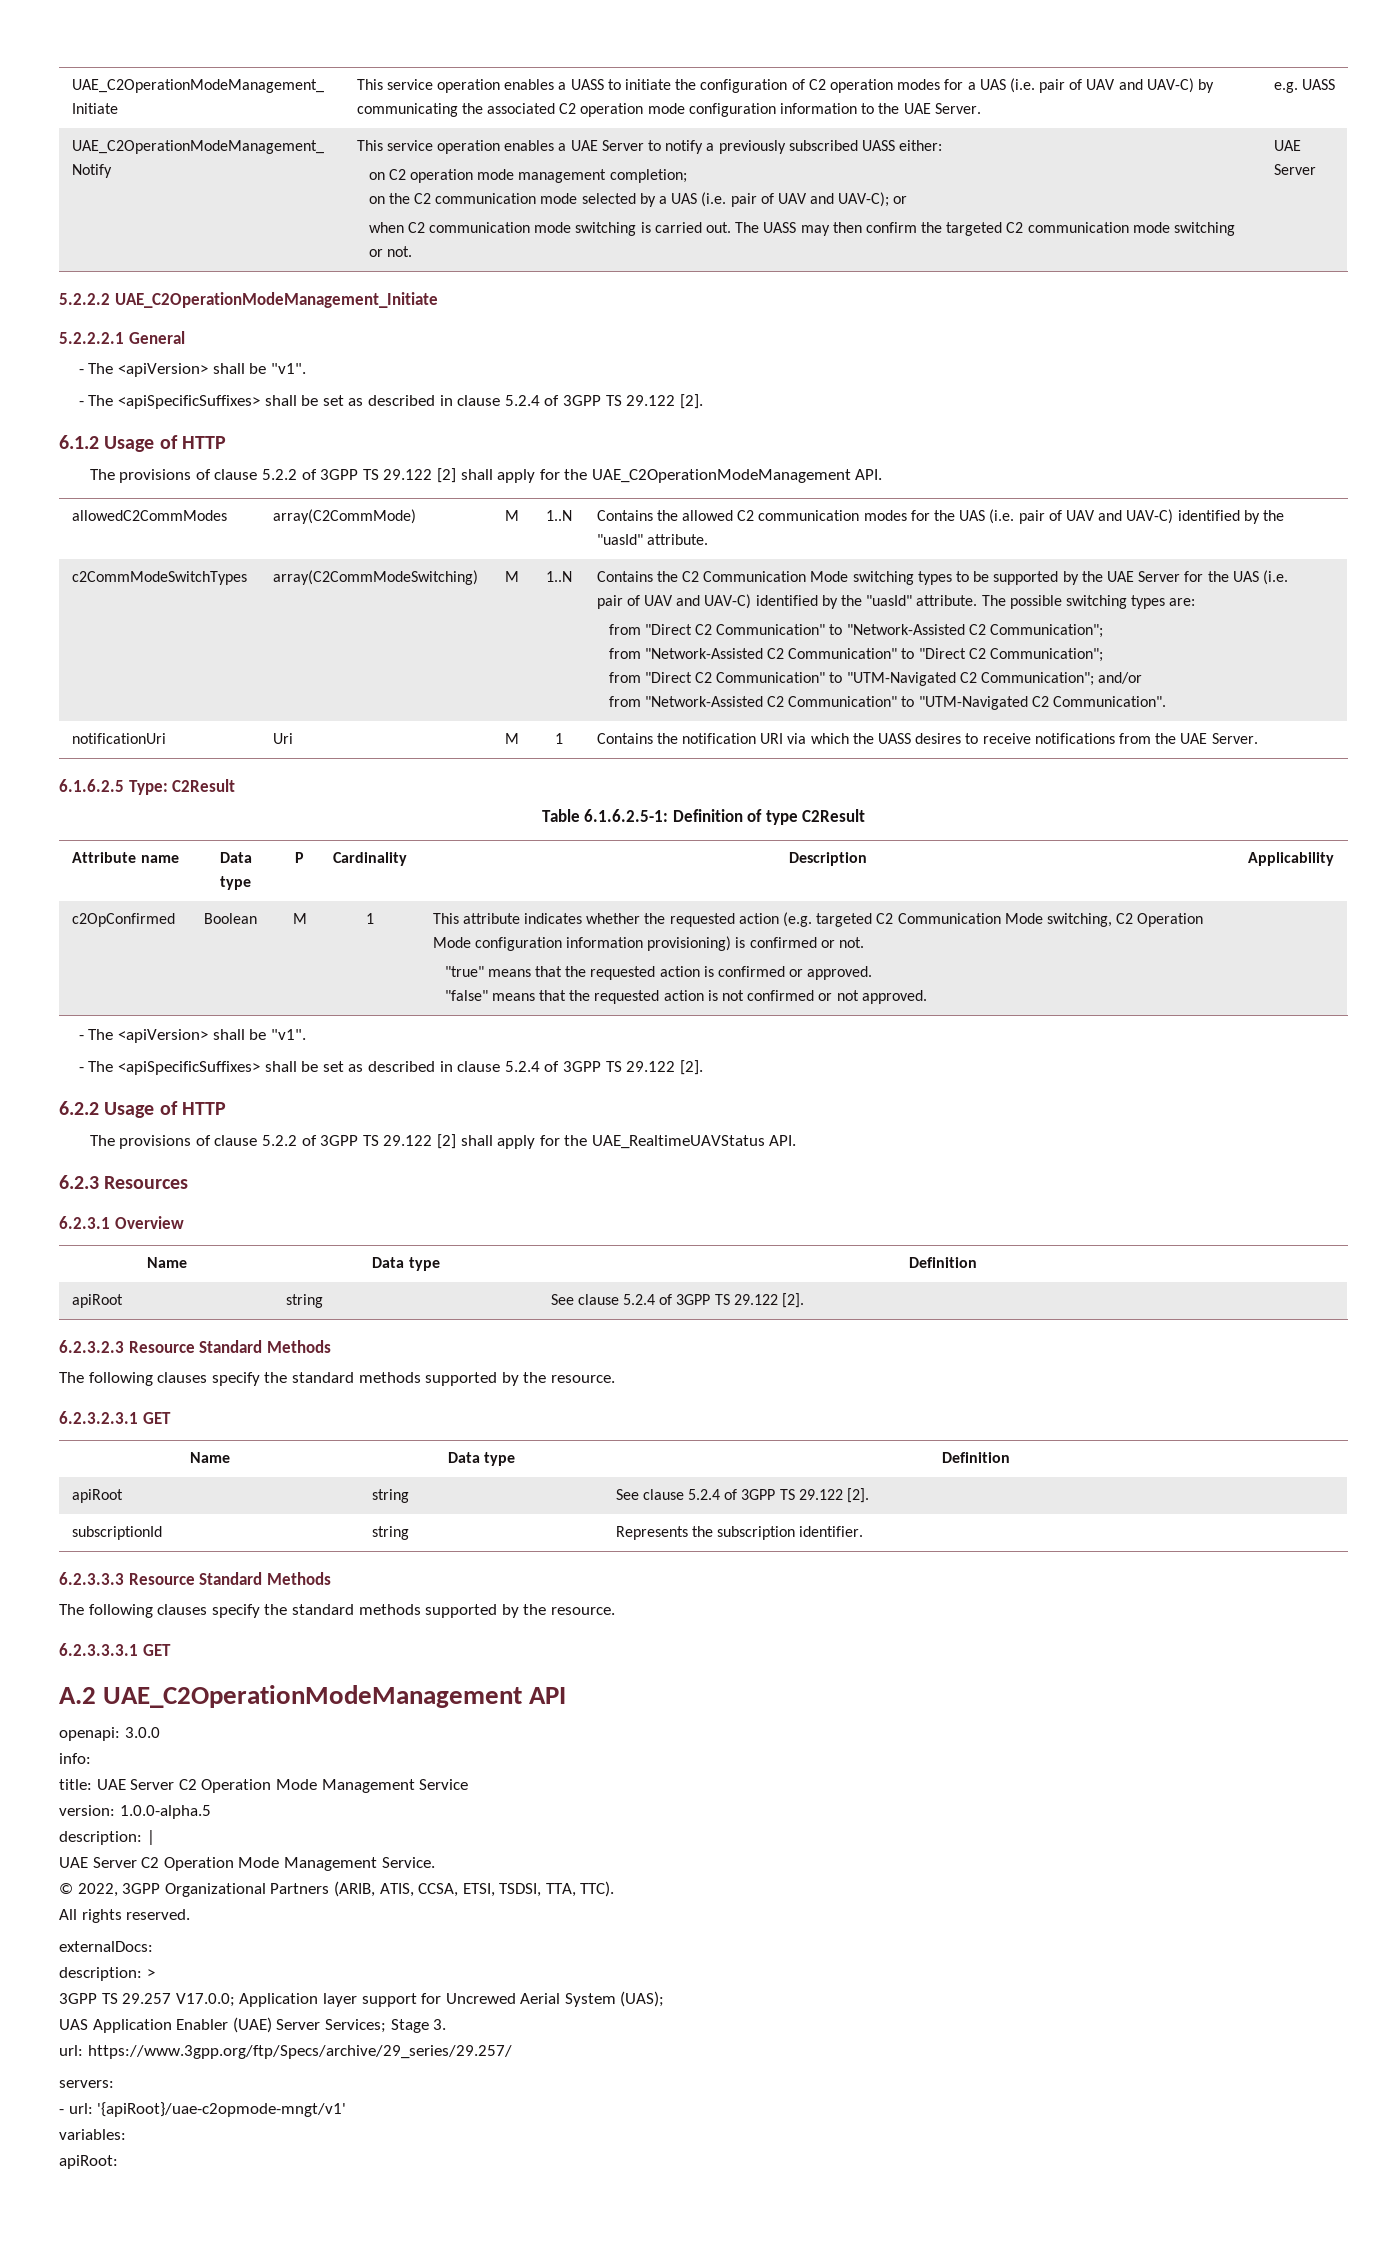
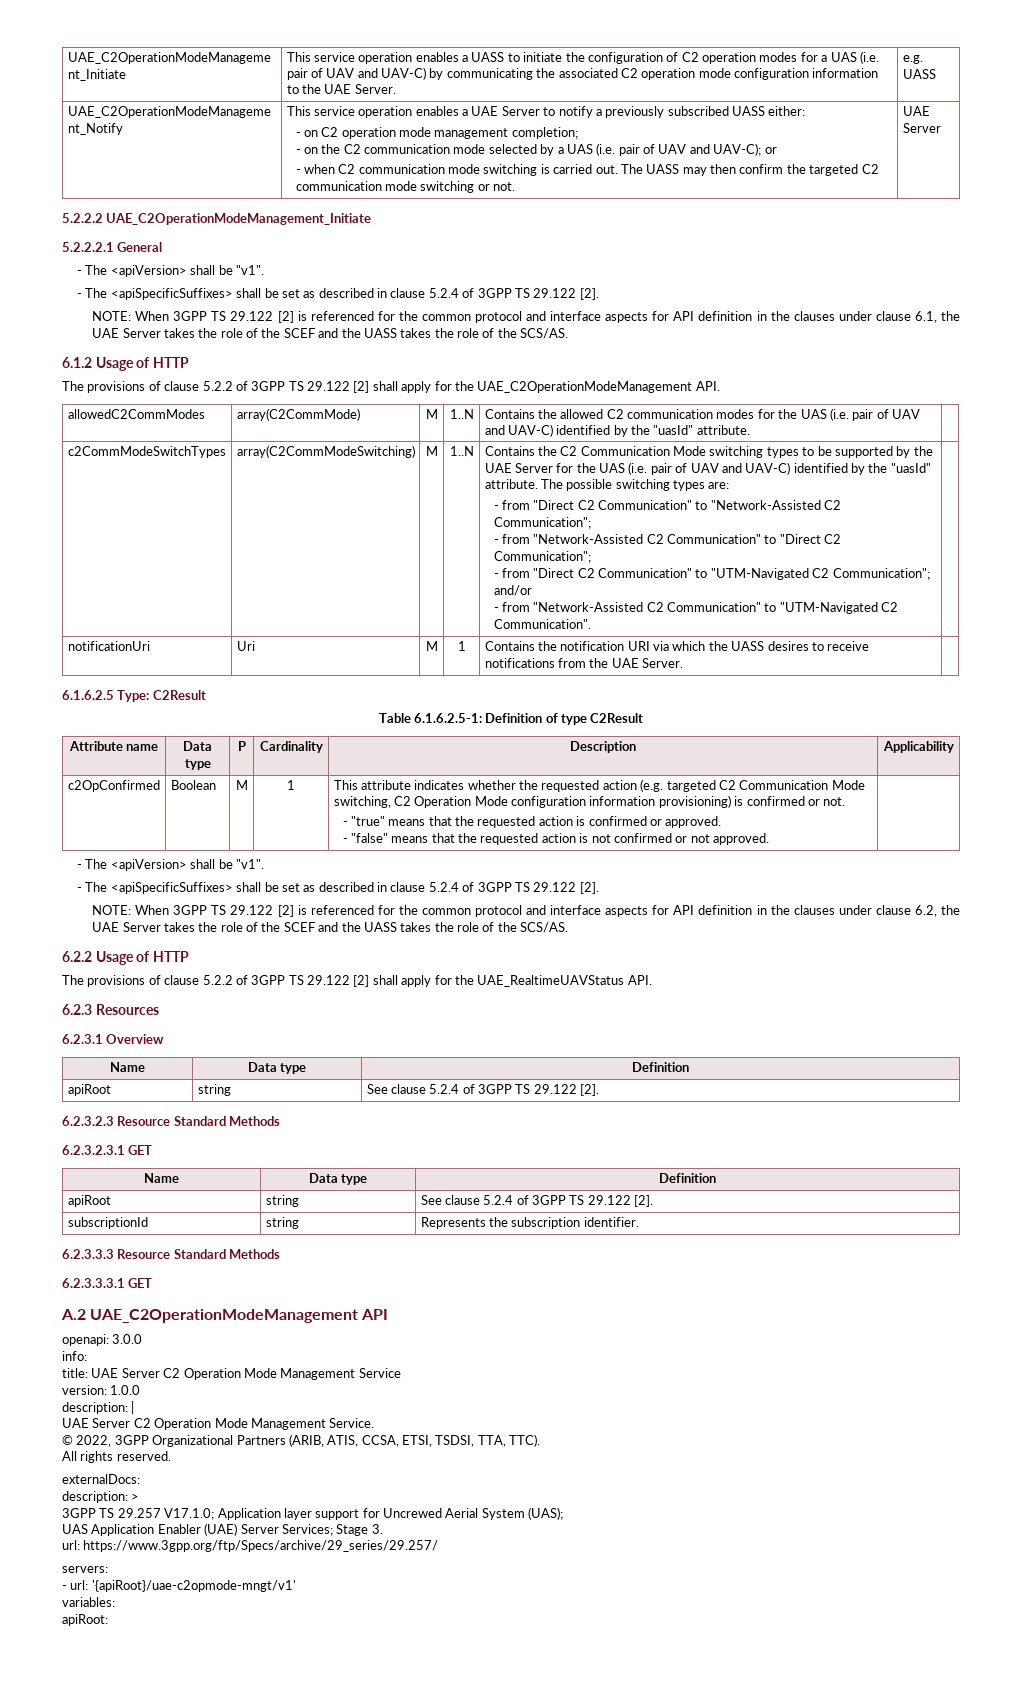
- on C2 operation mode management completion;
+ - on C2 operation mode management completion;
- on the C2 communication mode selected by a UAS (i.e. pair of UAV and UAV-C); or
+ - on the C2 communication mode selected by a UAS (i.e. pair of UAV and UAV-C); or
- when C2 communication mode switching is carried out.
+ - when C2 communication mode switching is carried out.
+ NOTE: When 3GPP TS 29.122 [2] is referenced for the common protocol and interface aspects for API definition in the clauses under clause 6.1, the UAE Server takes the role of the SCEF and the UASS takes the role of the SCS/AS.
- from "Direct C2 Communication" to "Network-Assisted C2 Communication";
+ - from "Direct C2 Communication" to "Network-Assisted C2 Communication";
- from "Network-Assisted C2 Communication" to "Direct C2 Communication";
+ - from "Network-Assisted C2 Communication" to "Direct C2 Communication";
- from "Direct C2 Communication" to "UTM-Navigated C2 Communication"; and/or
+ - from "Direct C2 Communication" to "UTM-Navigated C2 Communication"; and/or
- from "Network-Assisted C2 Communication" to "UTM-Navigated C2 Communication".
+ - from "Network-Assisted C2 Communication" to "UTM-Navigated C2 Communication".
- "true" means that the requested action is confirmed or approved.
+ - "true" means that the requested action is confirmed or approved.
- "false" means that the requested action is not confirmed or not approved.
+ - "false" means that the requested action is not confirmed or not approved.
+ NOTE: When 3GPP TS 29.122 [2] is referenced for the common protocol and interface aspects for API definition in the clauses under clause 6.2, the UAE Server takes the role of the SCEF and the UASS takes the role of the SCS/AS.
  6.2.3.2.3 Resource Standard Methods
- The following clauses specify the standard methods supported by the resource.
  6.2.3.3.3 Resource Standard Methods
- The following clauses specify the standard methods supported by the resource.
- version: 1.0.0-alpha.5
+ version: 1.0.0
- 3GPP TS 29.257 V17.0.0; Application layer support for Uncrewed Aerial System (UAS);
+ 3GPP TS 29.257 V17.1.0; Application layer support for Uncrewed Aerial System (UAS);

